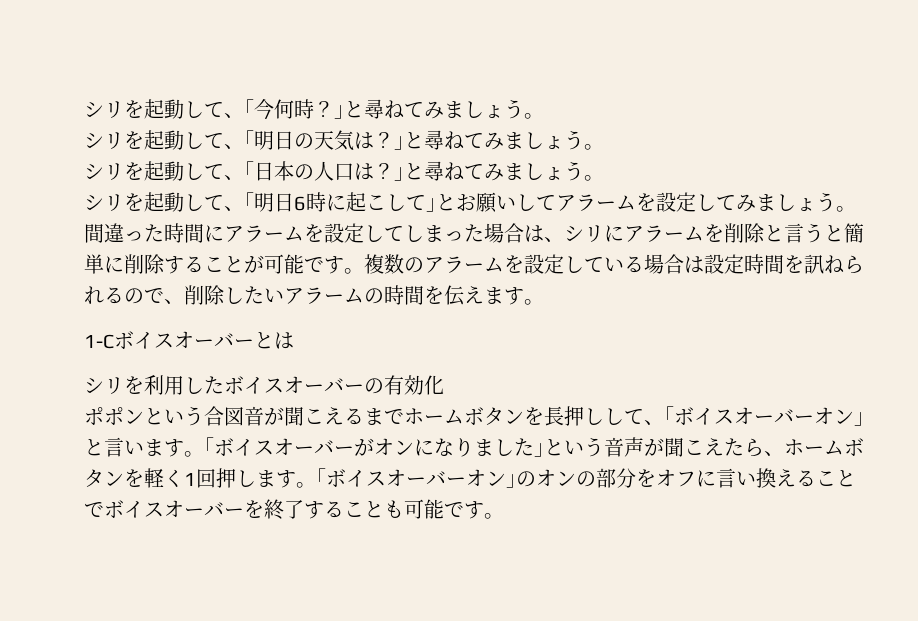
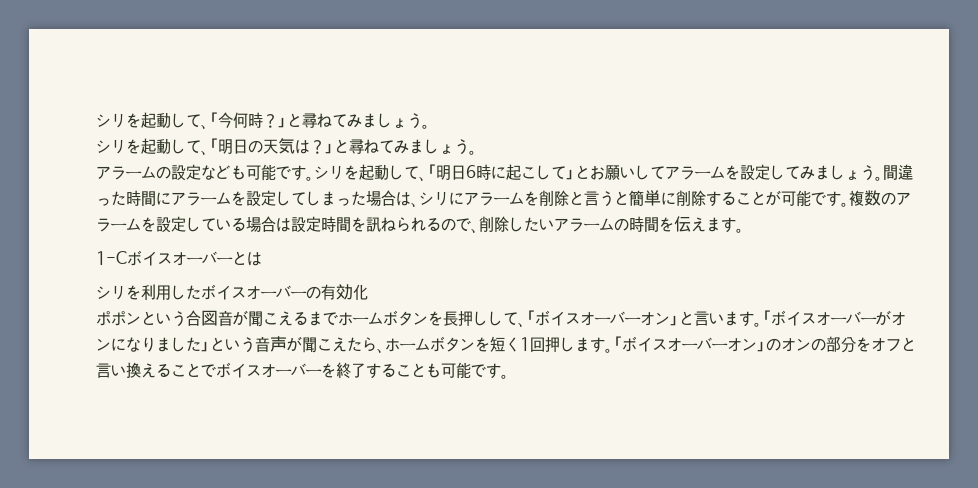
- シリを起動して、｢日本の人口は？｣と尋ねてみましょう。
- シリを起動して、｢明日6時に起こして｣とお願いしてアラームを設定してみましょう。
+ アラームの設定なども可能です。シリを起動して、｢明日6時に起こして｣とお願いしてアラームを設定してみましょう。
- ｢ボイスオーバーがオンになりました｣という音声が聞こえたら、ホームボタンを軽く1回押します。
+ ｢ボイスオーバーがオンになりました｣という音声が聞こえたら、ホームボタンを短く1回押します。
- ｢ボイスオーバーオン｣のオンの部分をオフに言い換えることでボイスオーバーを終了することも可能です。
+ ｢ボイスオーバーオン｣のオンの部分をオフと言い換えることでボイスオーバーを終了することも可能です。

